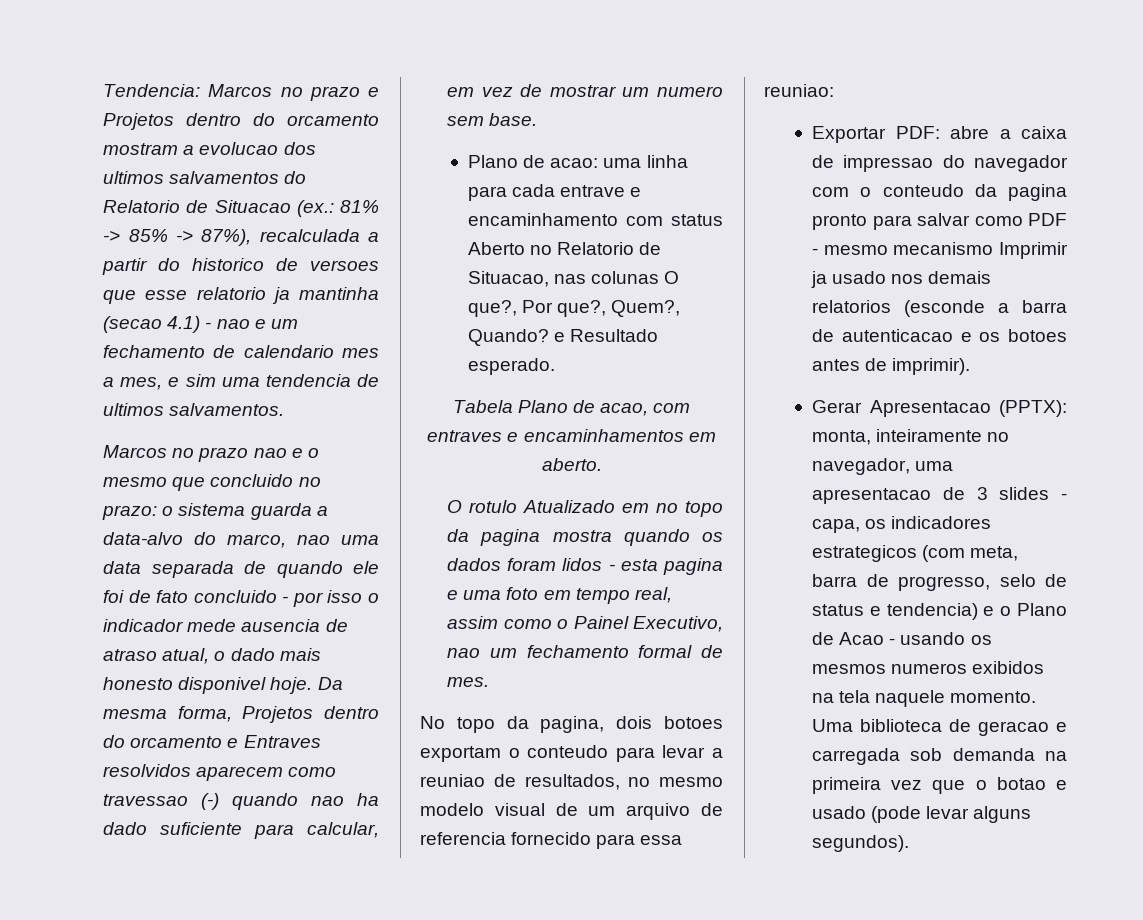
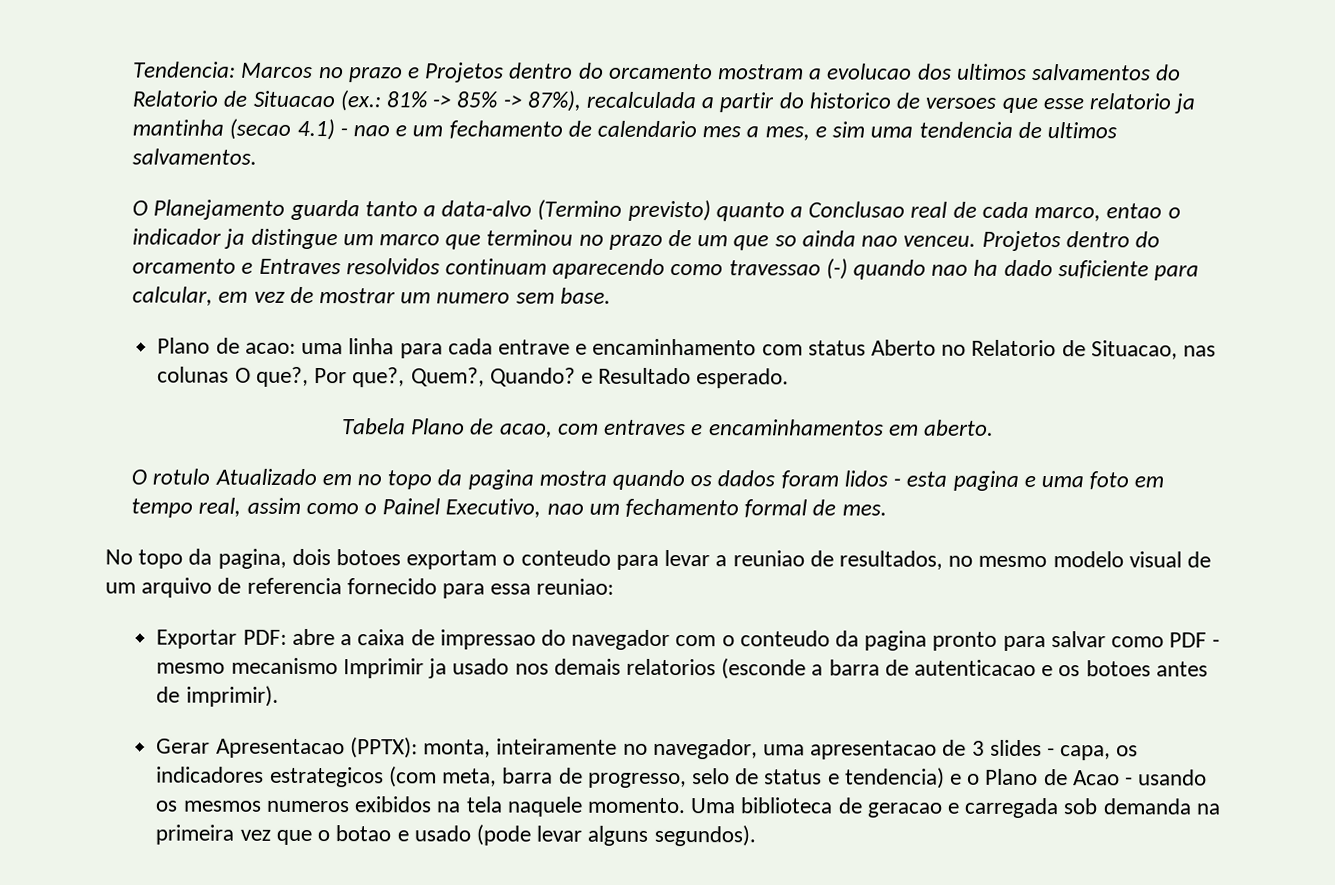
- Marcos no prazo nao e o mesmo que concluido no prazo: o sistema guarda a data-alvo do marco, nao uma data separada de quando ele foi de fato concluido - por isso o indicador mede ausencia de atraso atual, o dado mais honesto disponivel hoje. Da mesma forma, Projetos dentro do orcamento e Entraves resolvidos aparecem como travessao (-) quando nao ha dado suficiente para calcular, em vez de mostrar um numero sem base.
+ O Planejamento guarda tanto a data-alvo (Termino previsto) quanto a Conclusao real de cada marco, entao o indicador ja distingue um marco que terminou no prazo de um que so ainda nao venceu. Projetos dentro do orcamento e Entraves resolvidos continuam aparecendo como travessao (-) quando nao ha dado suficiente para calcular, em vez de mostrar um numero sem base.

